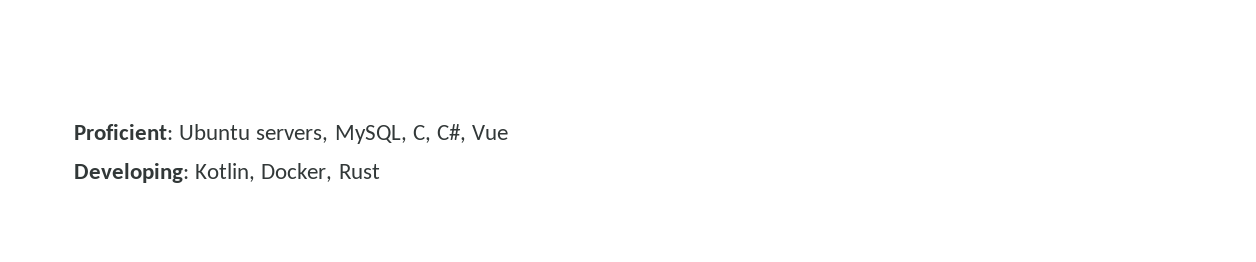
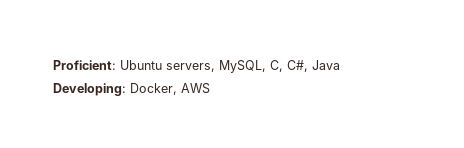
- Proficient: Ubuntu servers, MySQL, C, C#, Vue
+ Proficient: Ubuntu servers, MySQL, C, C#, Java
- Developing: Kotlin, Docker, Rust
+ Developing: Docker, AWS

